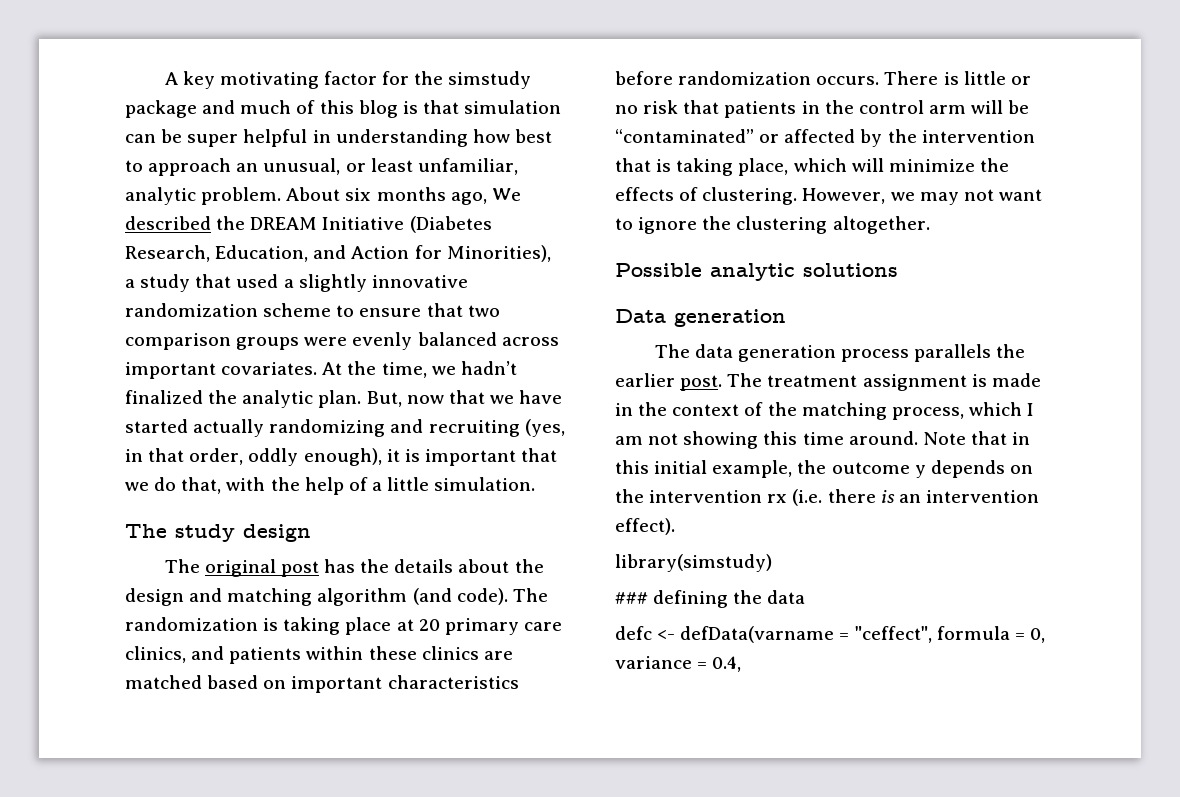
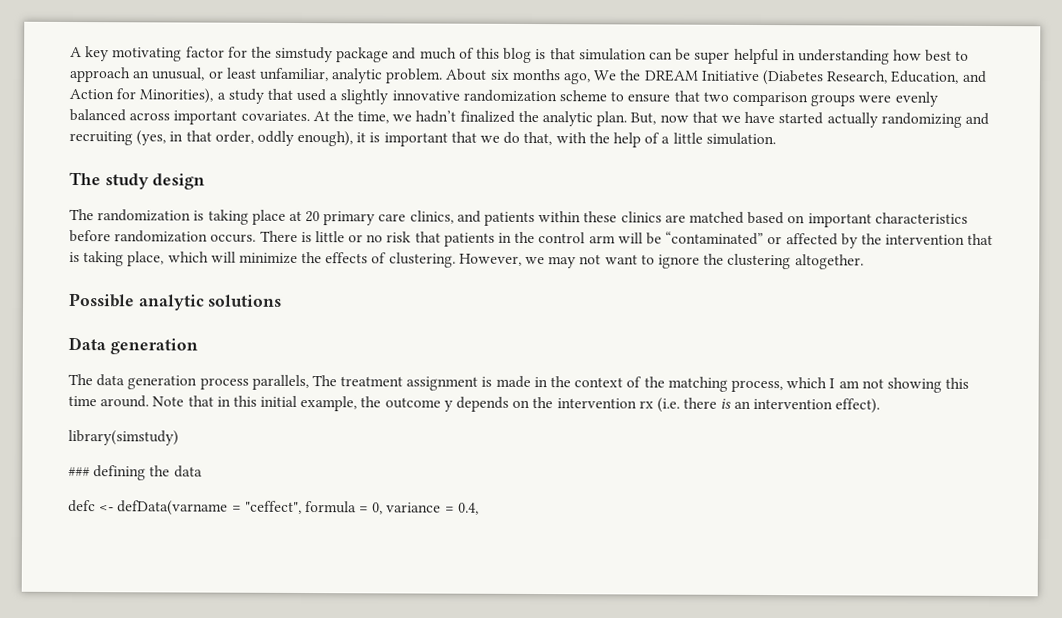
- About six months ago, We described the DREAM Initiative (Diabetes Research, Education, and Action for Minorities), a study that used a slightly innovative randomization scheme to ensure that two comparison groups were evenly balanced across important covariates.
+ About six months ago, We the DREAM Initiative (Diabetes Research, Education, and Action for Minorities), a study that used a slightly innovative randomization scheme to ensure that two comparison groups were evenly balanced across important covariates.
- The original post has the details about the design and matching algorithm (and code). The randomization is taking place at 20 primary care clinics, and patients within these clinics are matched based on important characteristics before randomization occurs.
+ The randomization is taking place at 20 primary care clinics, and patients within these clinics are matched based on important characteristics before randomization occurs.
- The data generation process parallels the earlier post. The treatment assignment is made in the context of the matching process, which I am not showing this time around.
+ The data generation process parallels, The treatment assignment is made in the context of the matching process, which I am not showing this time around.

